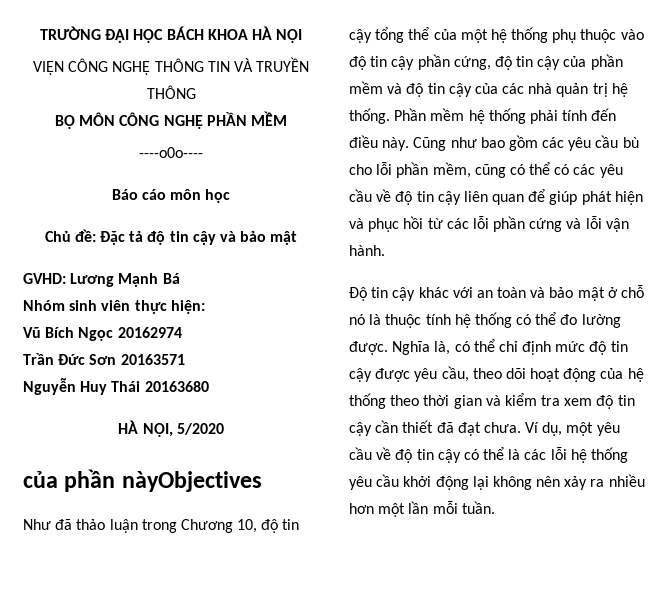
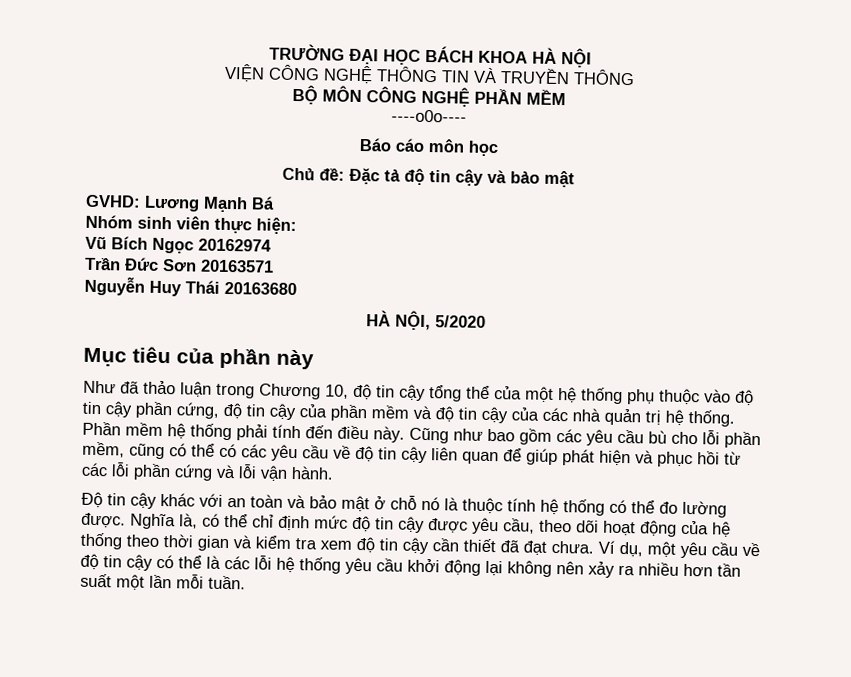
- của phần nàyObjectives
+ Mục tiêu của phần này
- Ví dụ, một yêu cầu về độ tin cậy có thể là các lỗi hệ thống yêu cầu khởi động lại không nên xảy ra nhiều hơn một lần mỗi tuần.
+ Ví dụ, một yêu cầu về độ tin cậy có thể là các lỗi hệ thống yêu cầu khởi động lại không nên xảy ra nhiều hơn tần suất một lần mỗi tuần.

